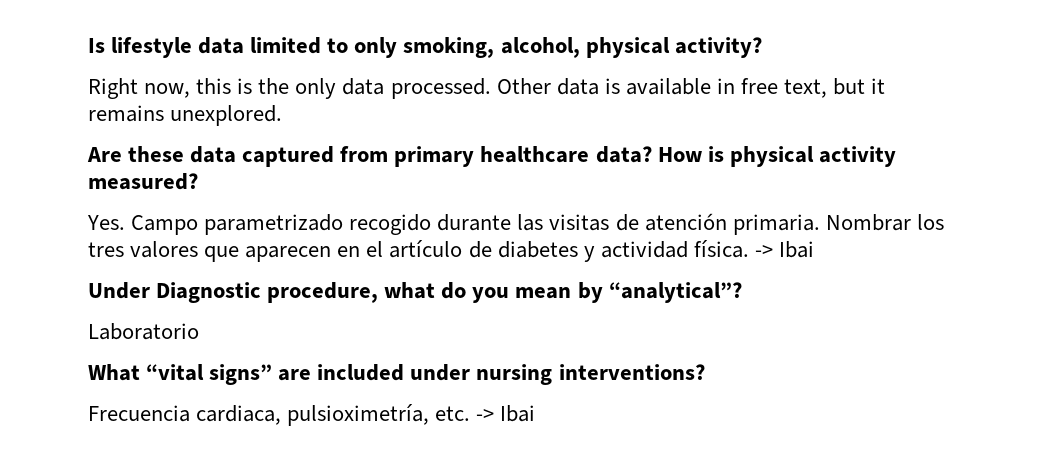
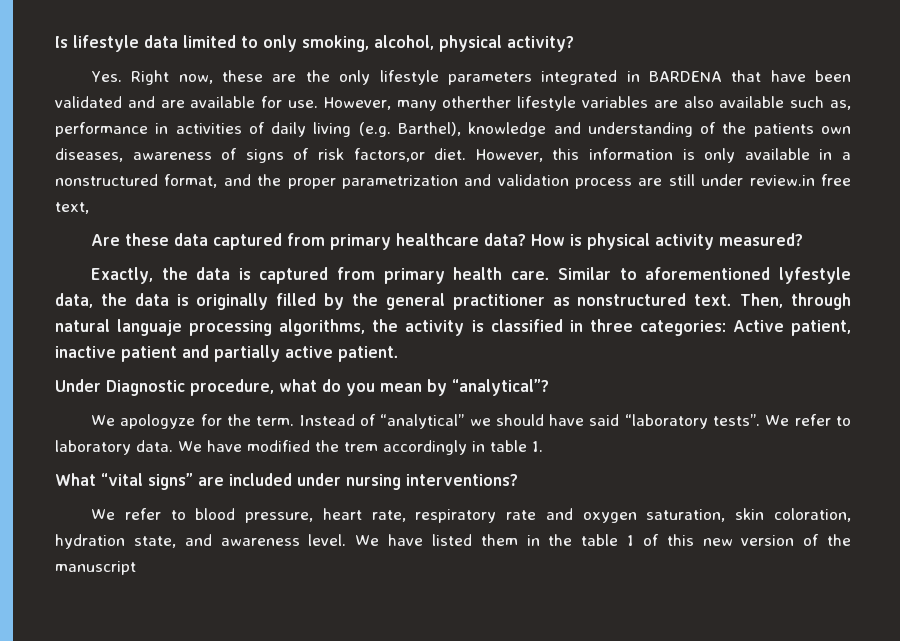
- Right now, this is the only data processed. Other data is available in free text, but it remains unexplored.
+ Yes. Right now, these are the only lifestyle parameters integrated in BARDENA that have been validated and are available for use. However, many otherther lifestyle variables are also available such as, performance in activities of daily living (e.g. Barthel), knowledge and understanding of the patients own diseases, awareness of signs of risk factors,or diet. However, this information is only available in a nonstructured format, and the proper parametrization and validation process are still under review.in free text,
- Yes. Campo parametrizado recogido durante las visitas de atención primaria. Nombrar los tres valores que aparecen en el artículo de diabetes y actividad física. -> Ibai
+ Exactly, the data is captured from primary health care. Similar to aforementioned lyfestyle data, the data is originally filled by the general practitioner as nonstructured text. Then, through natural languaje processing algorithms, the activity is classified in three categories: Active patient, inactive patient and partially active patient.
- Laboratorio
+ We apologyze for the term. Instead of “analytical” we should have said “laboratory tests”. We refer to laboratory data. We have modified the trem accordingly in table 1.
- Frecuencia cardiaca, pulsioximetría, etc. -> Ibai
+ We refer to blood pressure, heart rate, respiratory rate and oxygen saturation, skin coloration, hydration state, and awareness level. We have listed them in the table 1 of this new version of the manuscript

